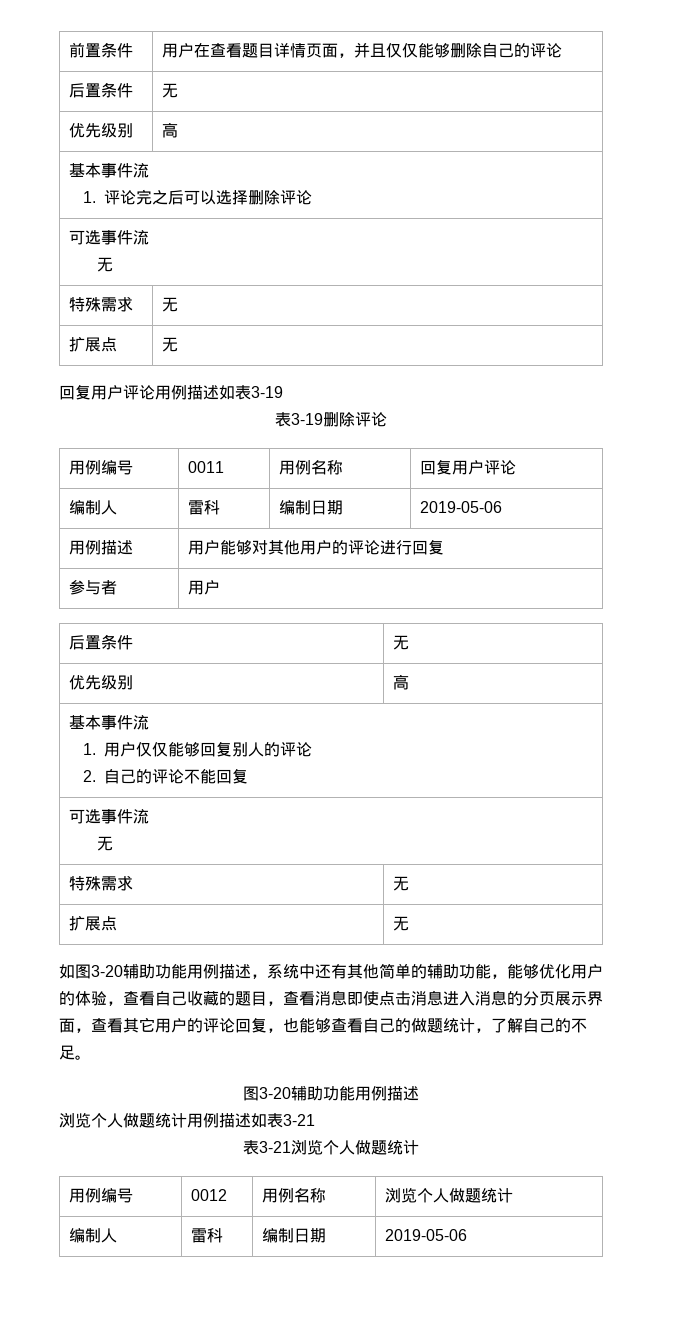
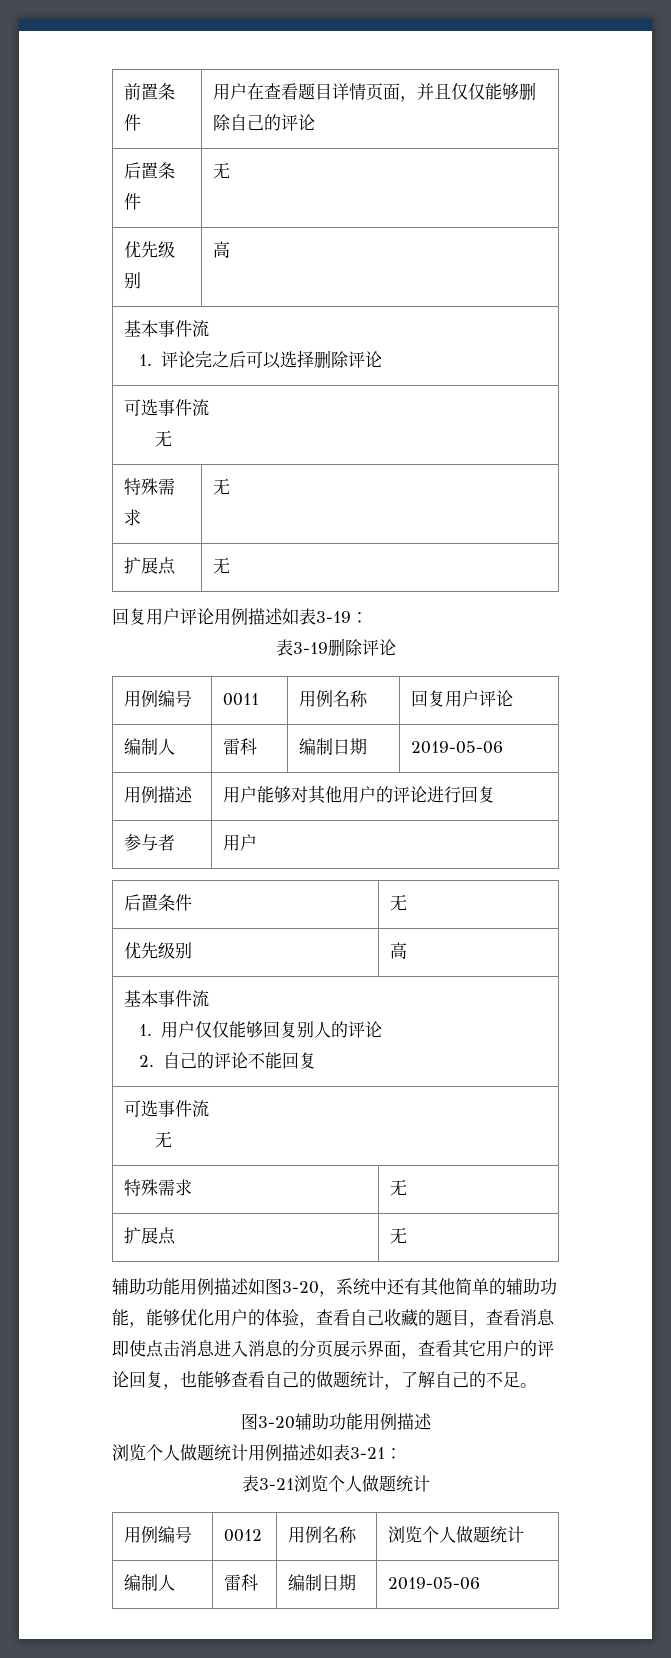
- 回复用户评论用例描述如表3-19
+ 回复用户评论用例描述如表3-19：
- 如图3-20辅助功能用例描述，系统中还有其他简单的辅助功能，能够优化用户的体验，查看自己收藏的题目，查看消息即使点击消息进入消息的分页展示界面，查看其它用户的评论回复，也能够查看自己的做题统计，了解自己的不足。
+ 辅助功能用例描述如图3-20，系统中还有其他简单的辅助功能，能够优化用户的体验，查看自己收藏的题目，查看消息即使点击消息进入消息的分页展示界面，查看其它用户的评论回复，也能够查看自己的做题统计，了解自己的不足。
- 浏览个人做题统计用例描述如表3-21
+ 浏览个人做题统计用例描述如表3-21：

